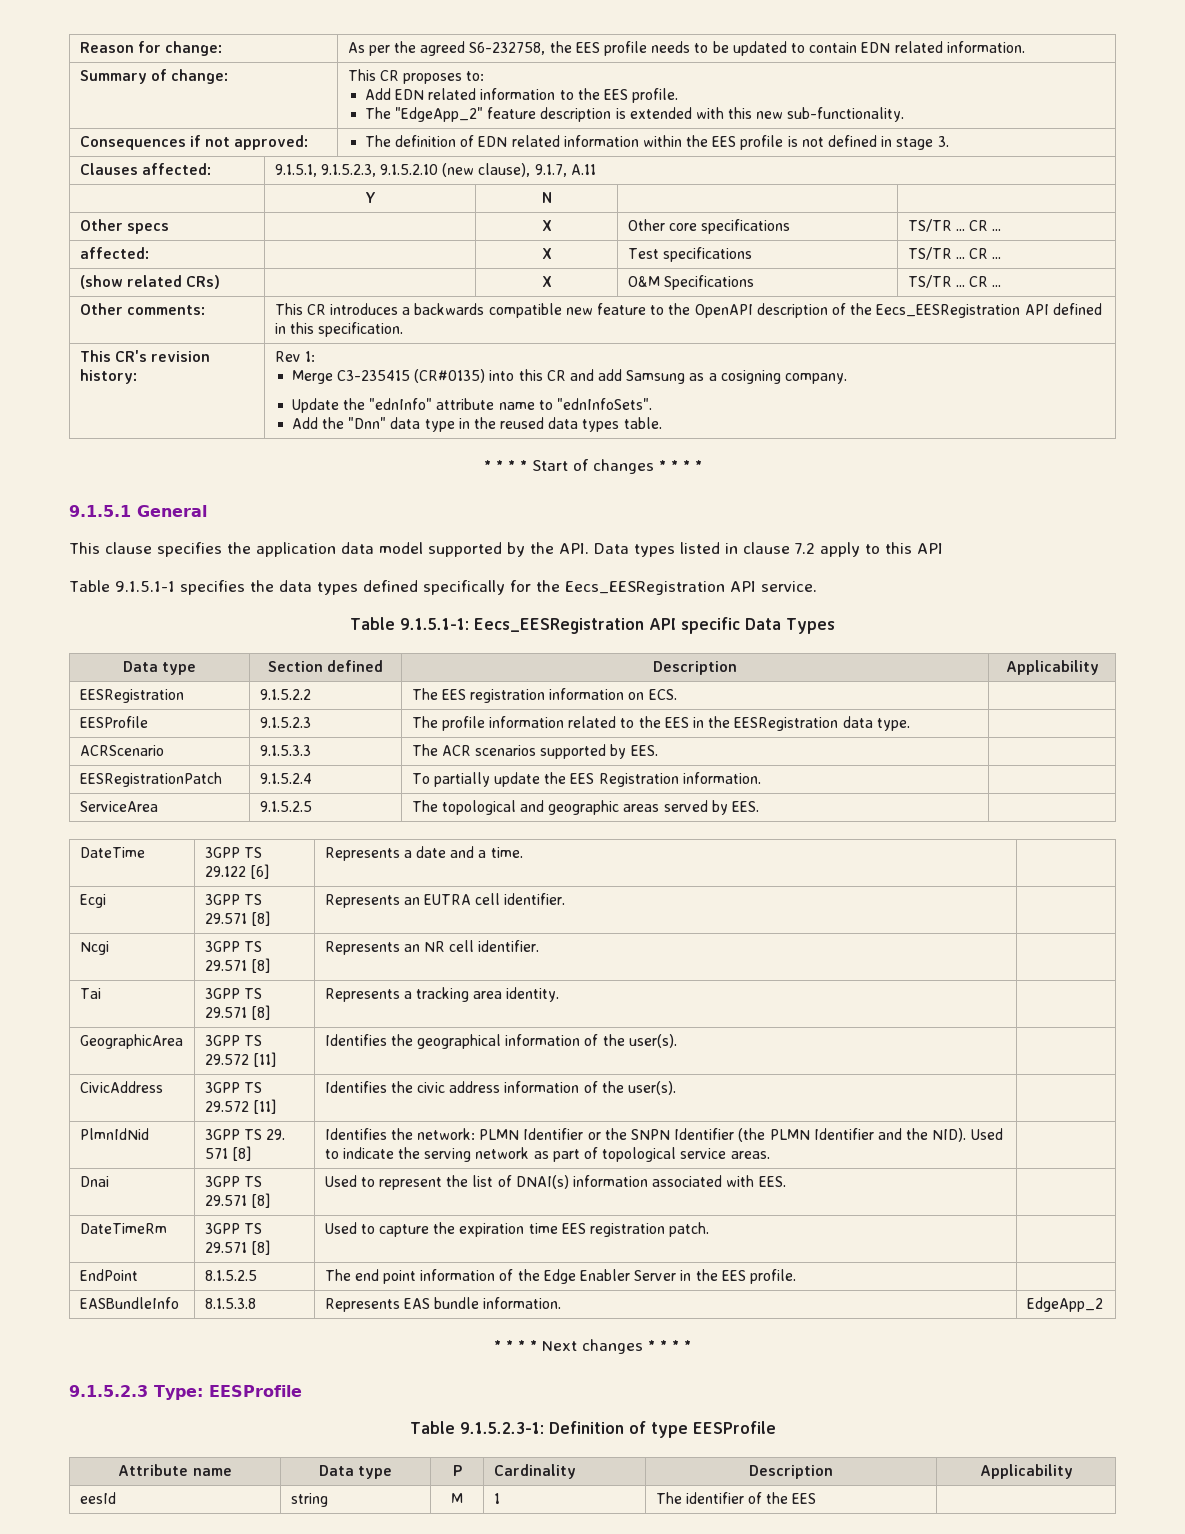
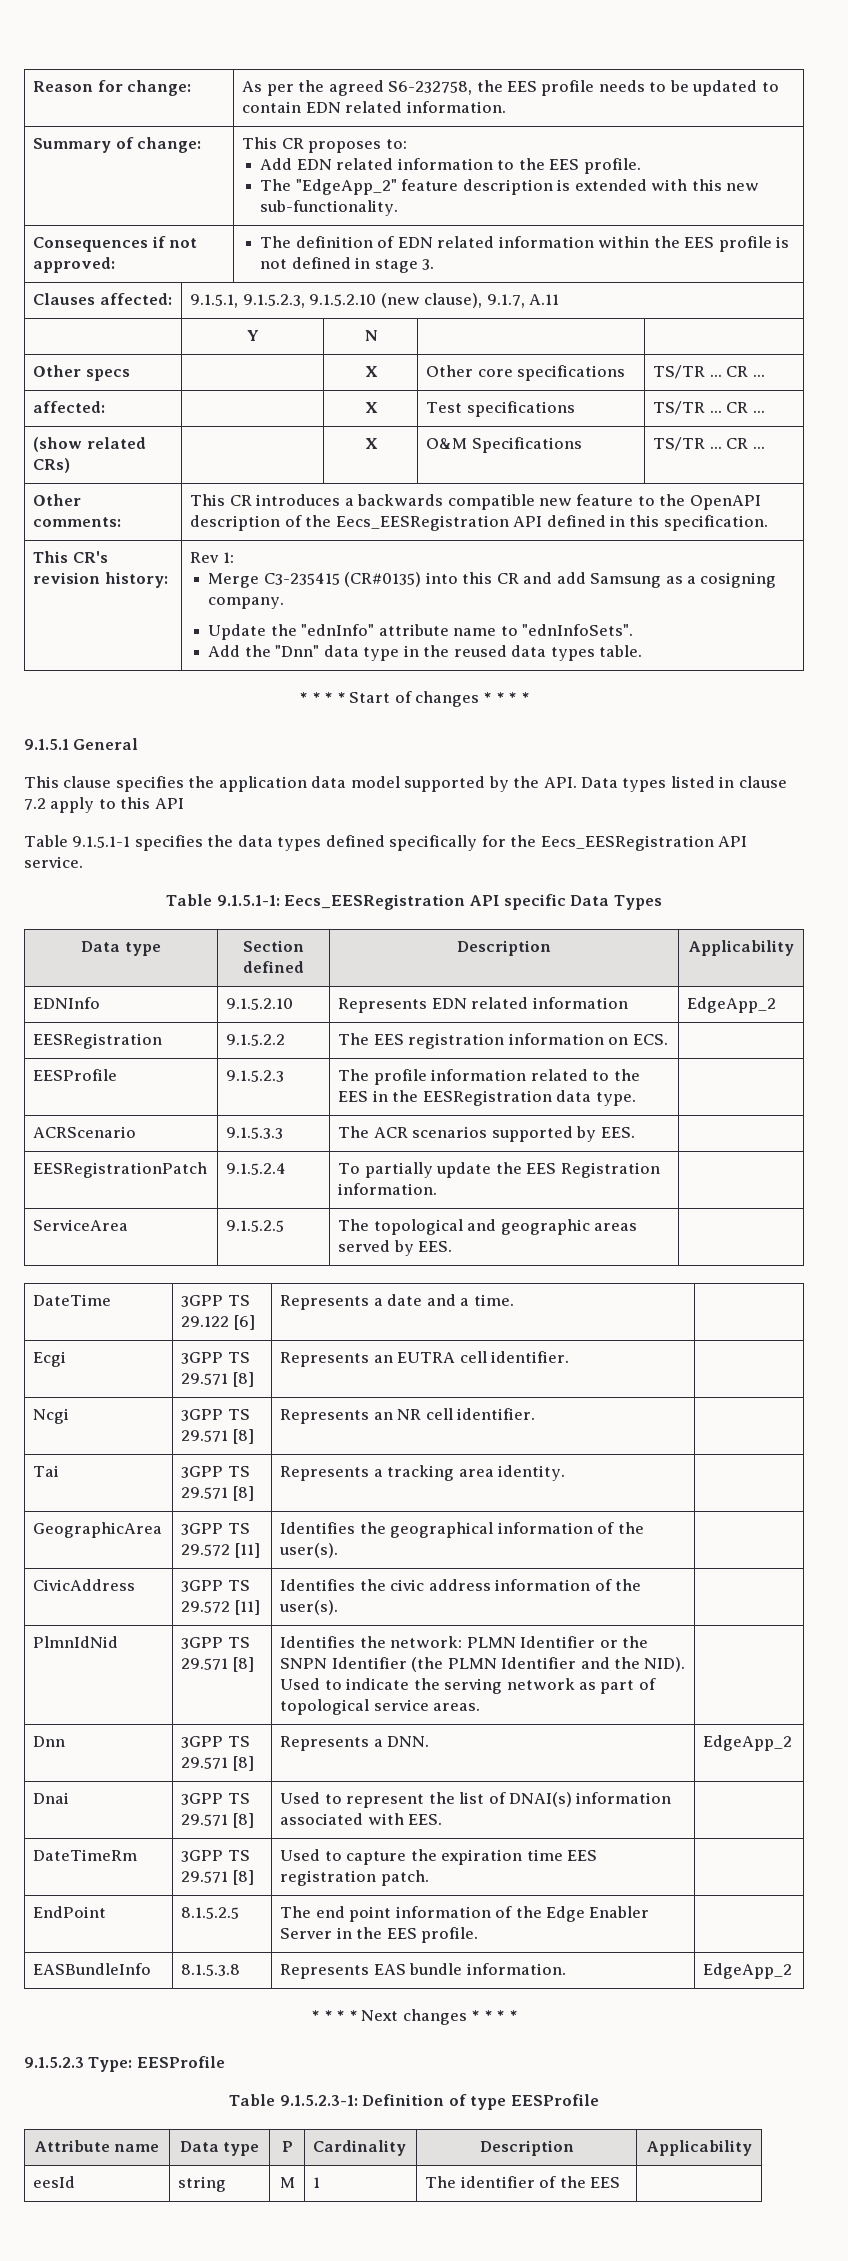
+ EDNInfo | 9.1.5.2.10 | Represents EDN related information | EdgeApp_2
- PlmnIdNid | 3GPP TS 29. 571 [8] | Identifies the network: PLMN Identifier or the SNPN Identifier (the PLMN Identifier and the NID). Used to indicate the serving network as part of topological service areas. |
+ PlmnIdNid | 3GPP TS 29.571 [8] | Identifies the network: PLMN Identifier or the SNPN Identifier (the PLMN Identifier and the NID). Used to indicate the serving network as part of topological service areas. |
+ Dnn | 3GPP TS 29.571 [8] | Represents a DNN. | EdgeApp_2

